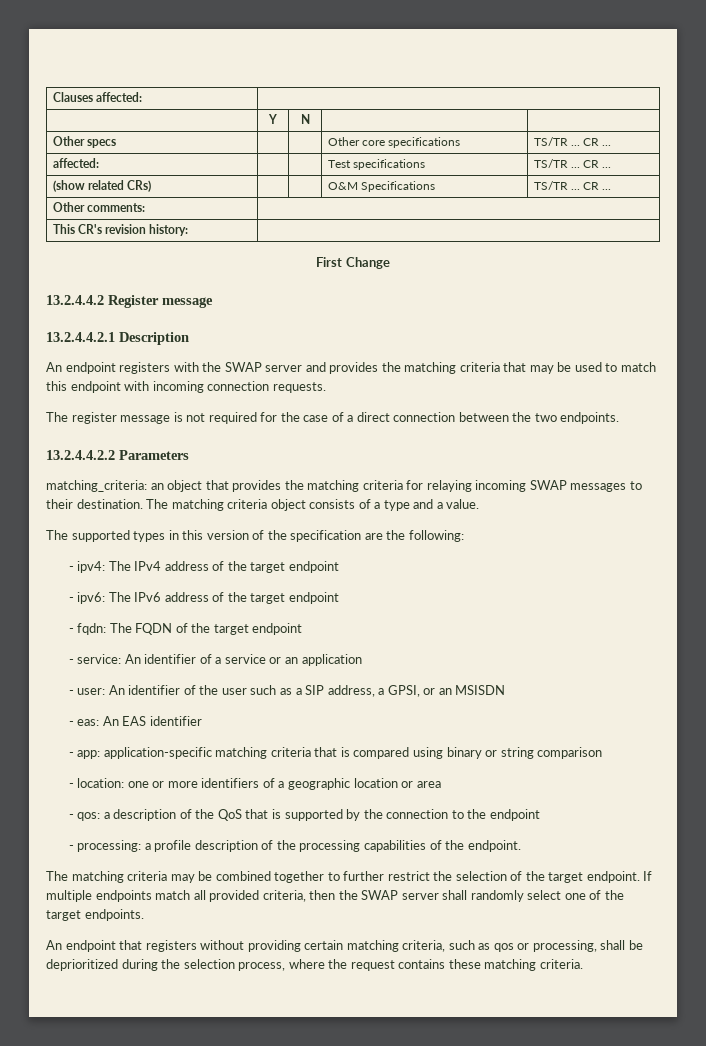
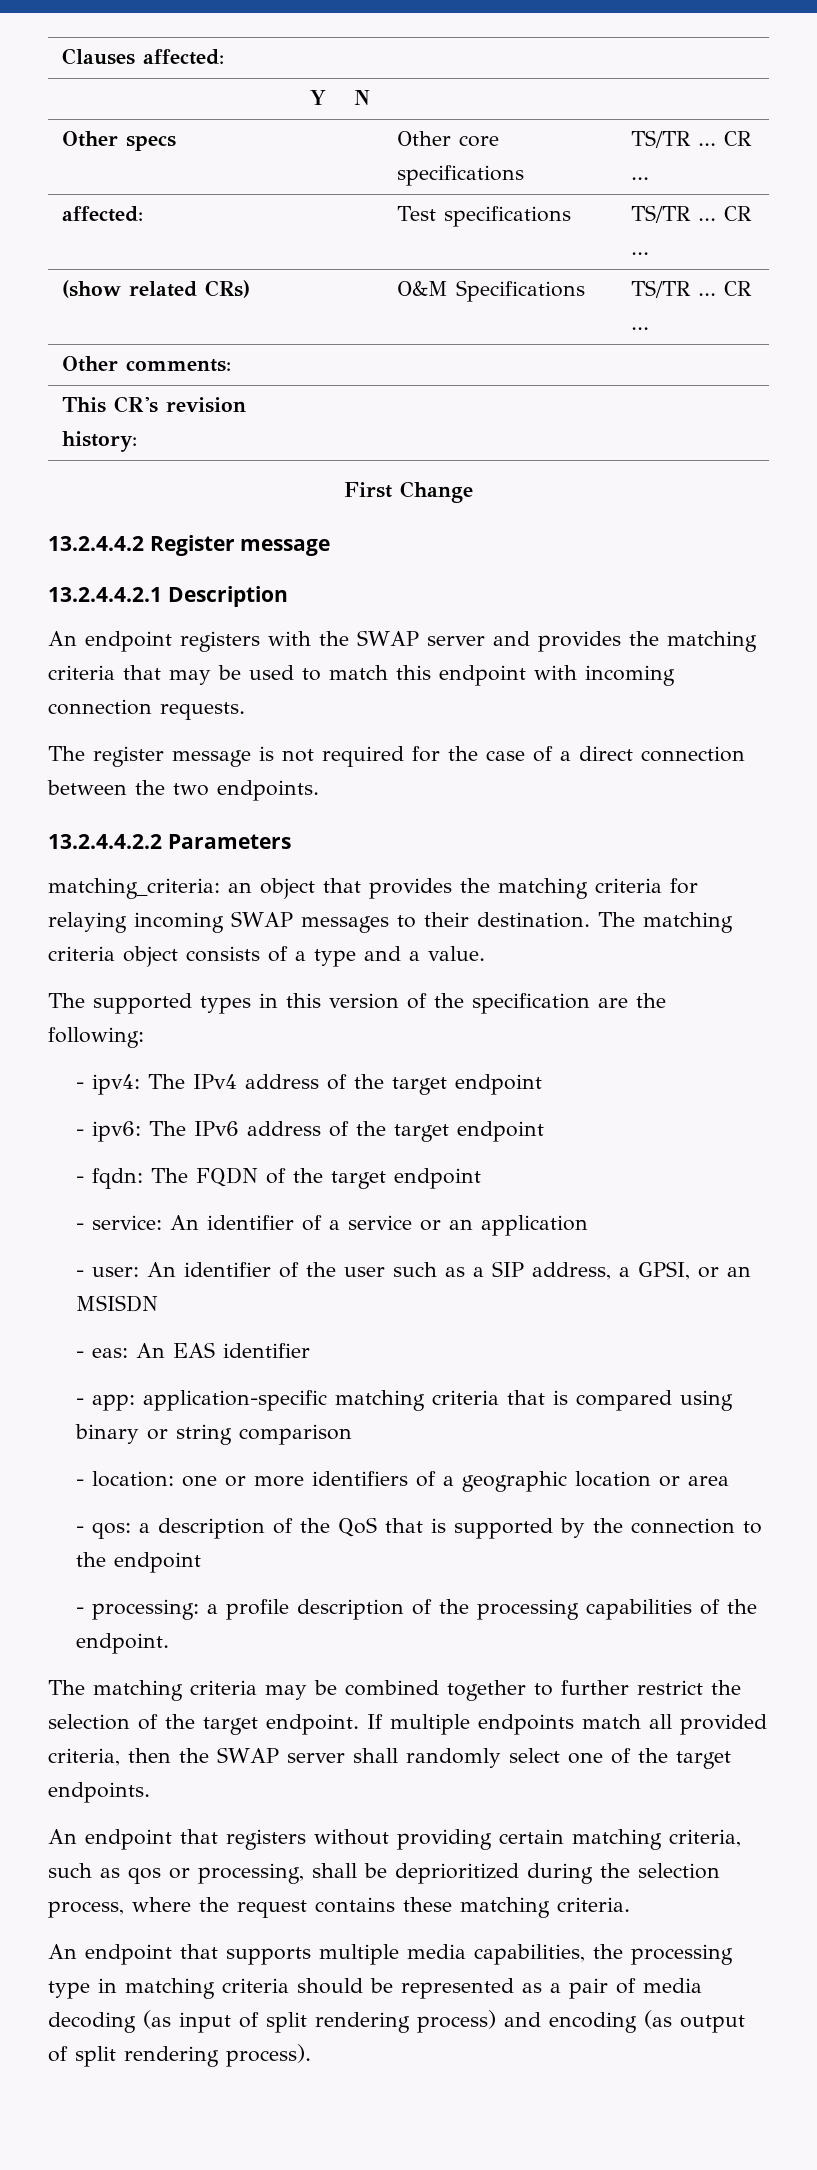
+ An endpoint that supports multiple media capabilities, the processing type in matching criteria should be represented as a pair of media decoding (as input of split rendering process) and encoding (as output of split rendering process).

